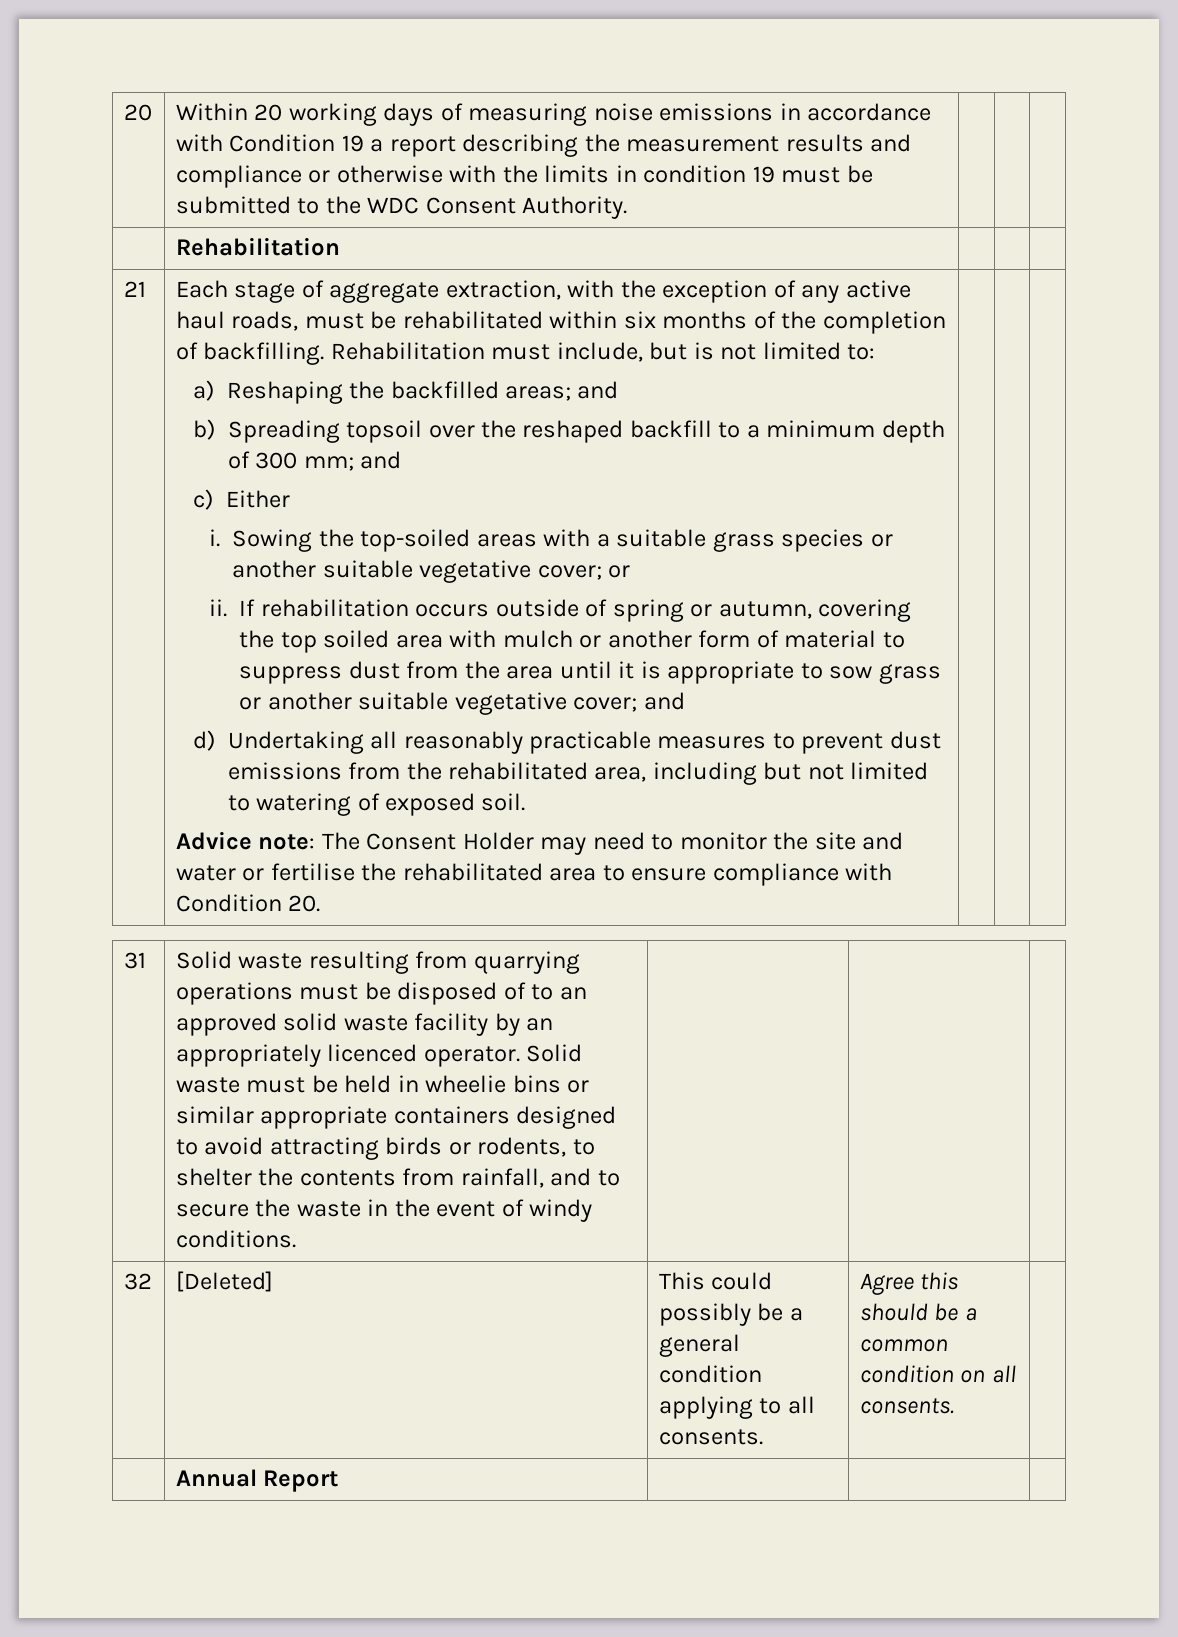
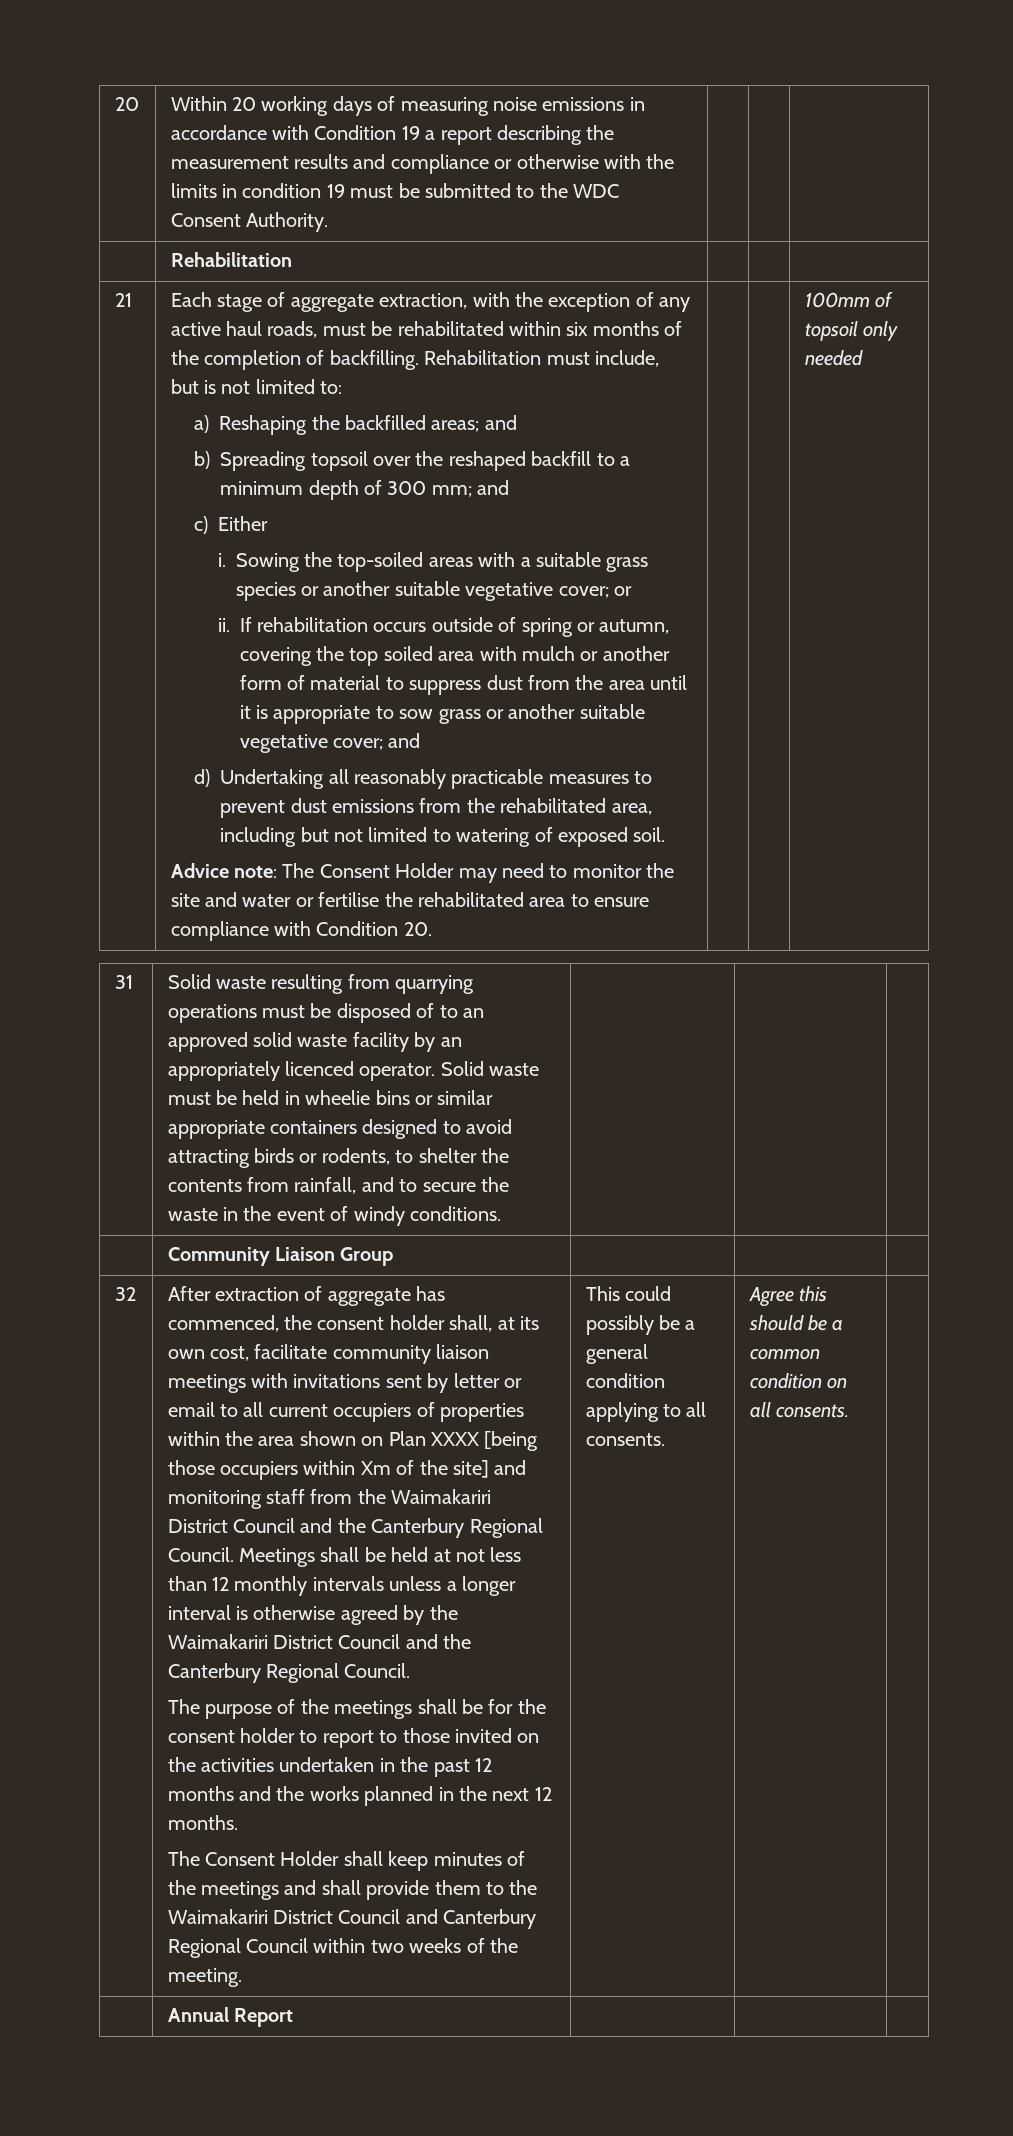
+ 100mm of topsoil only needed
- 32 | [Deleted] | This could possibly be a general condition applying to all consents. | Agree this should be a common condition on all consents. |
+ | Community Liaison Group | | |
+ 32 | After extraction of aggregate has commenced, the consent holder shall, at its own cost, facilitate community liaison meetings with invitations sent by letter or email to all current occupiers of properties within the area shown on Plan XXXX [being those occupiers within Xm of the site] and monitoring staff from the Waimakariri District Council and the Canterbury Regional Council. Meetings shall be held at not less than 12 monthly intervals unless a longer interval is otherwise agreed by the Waimakariri District Council and the Canterbury Regional Council.
+ The purpose of the meetings shall be for the consent holder to report to those invited on the activities undertaken in the past 12 months and the works planned in the next 12 months.
+ The Consent Holder shall keep minutes of the meetings and shall provide them to the Waimakariri District Council and Canterbury Regional Council within two weeks of the meeting. | This could possibly be a general condition applying to all consents. | Agree this should be a common condition on all consents.

